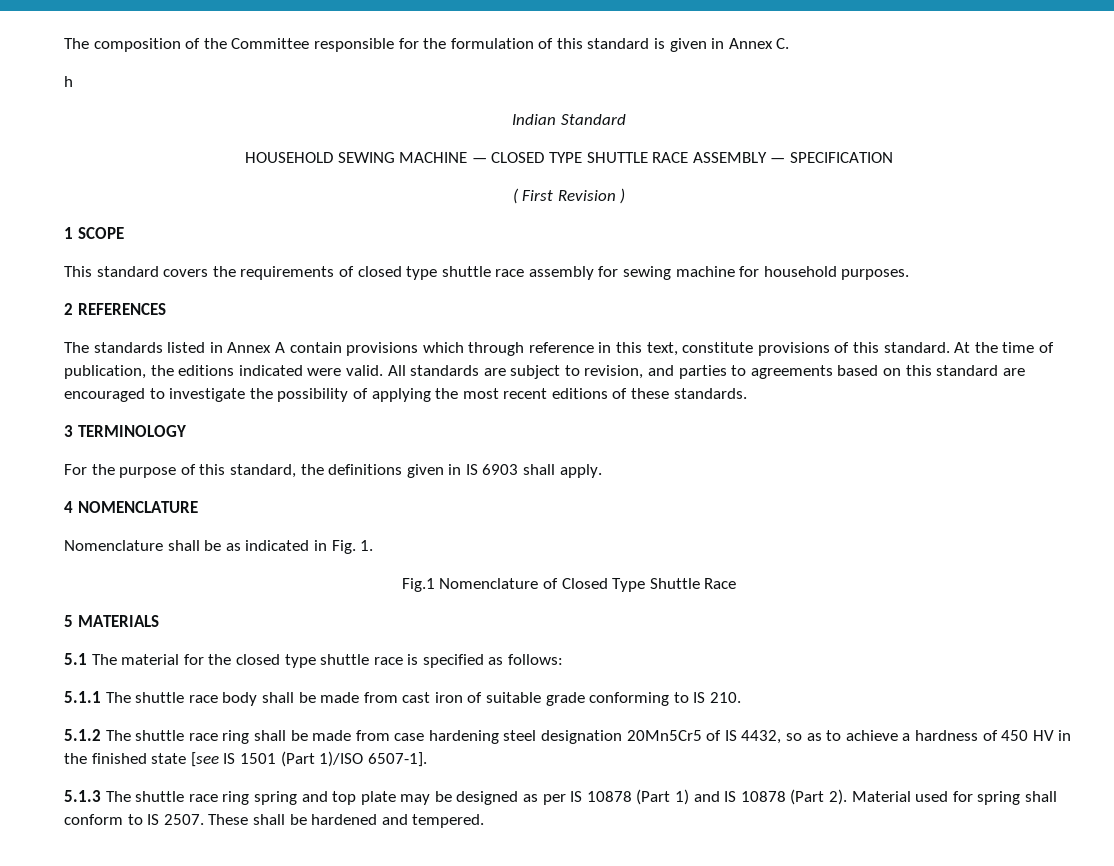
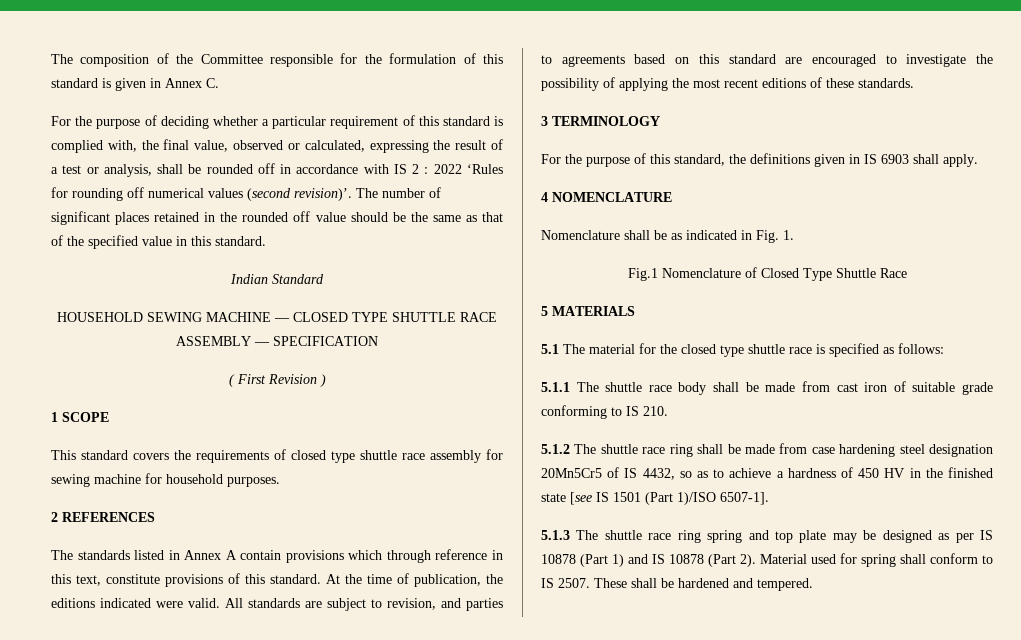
- h
+ For the purpose of deciding whether a particular requirement of this standard is complied with, the final value, observed or calculated, expressing the result of a test or analysis, shall be rounded off in accordance with IS 2 : 2022 ‘Rules for rounding off numerical values (second revision)’. The number of significant places retained in the rounded off value should be the same as that of the specified value in this standard.

